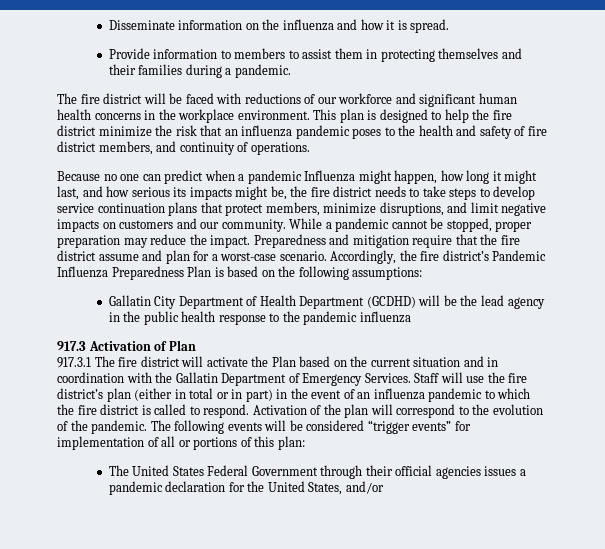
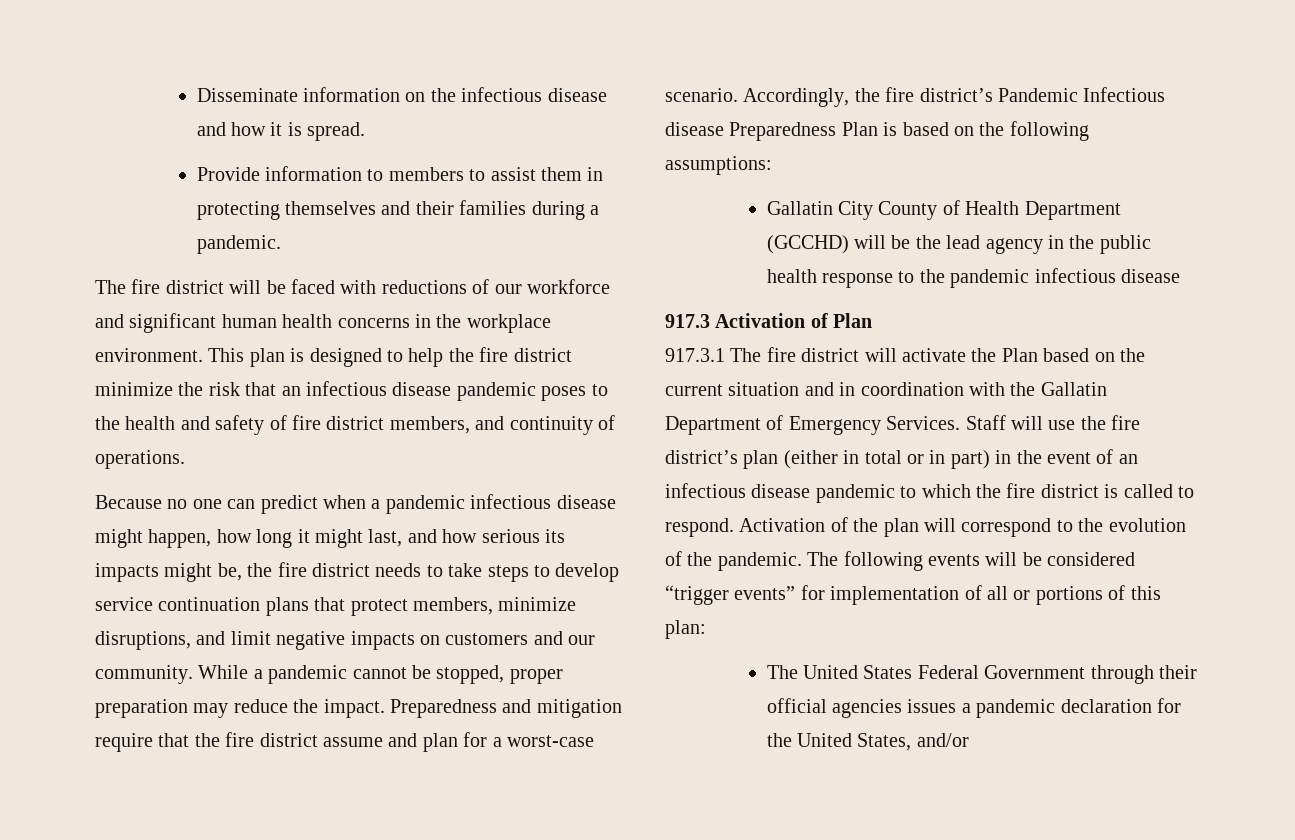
- Disseminate information on the influenza and how it is spread.
+ Disseminate information on the infectious disease and how it is spread.
- This plan is designed to help the fire district minimize the risk that an influenza pandemic poses to the health and safety of fire district members, and continuity of operations.
+ This plan is designed to help the fire district minimize the risk that an infectious disease pandemic poses to the health and safety of fire district members, and continuity of operations.
- Because no one can predict when a pandemic Influenza might happen, how long it might last, and how serious its impacts might be, the fire district needs to take steps to develop service continuation plans that protect members, minimize disruptions, and limit negative impacts on customers and our community.
+ Because no one can predict when a pandemic infectious disease might happen, how long it might last, and how serious its impacts might be, the fire district needs to take steps to develop service continuation plans that protect members, minimize disruptions, and limit negative impacts on customers and our community.
- Accordingly, the fire district’s Pandemic Influenza Preparedness Plan is based on the following assumptions:
+ Accordingly, the fire district’s Pandemic Infectious disease Preparedness Plan is based on the following assumptions:
- Gallatin City Department of Health Department (GCDHD) will be the lead agency in the public health response to the pandemic influenza
+ Gallatin City County of Health Department (GCCHD) will be the lead agency in the public health response to the pandemic infectious disease
- Staff will use the fire district’s plan (either in total or in part) in the event of an influenza pandemic to which the fire district is called to respond.
+ Staff will use the fire district’s plan (either in total or in part) in the event of an infectious disease pandemic to which the fire district is called to respond.

